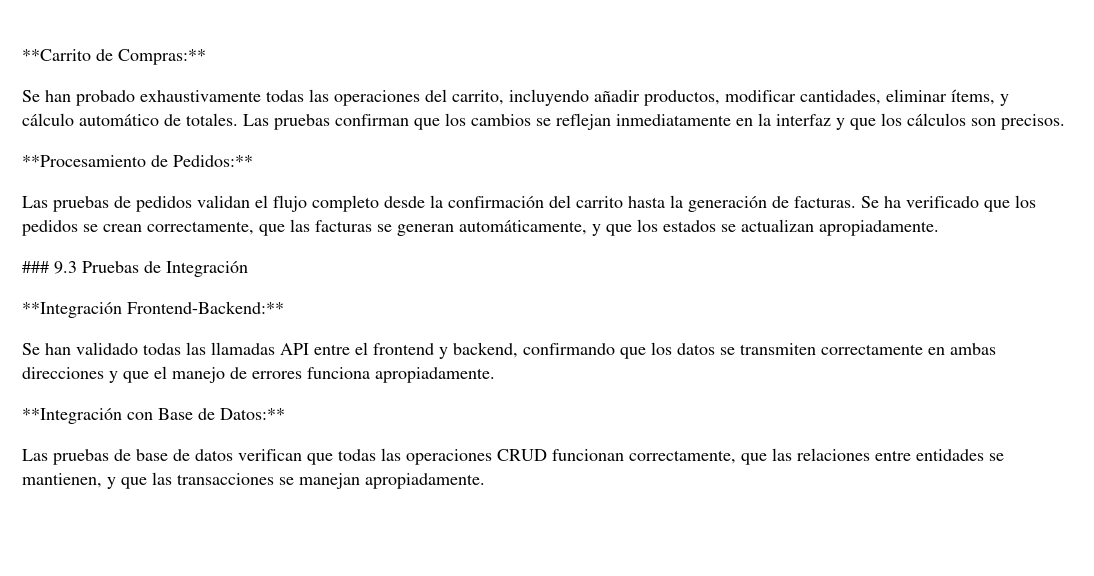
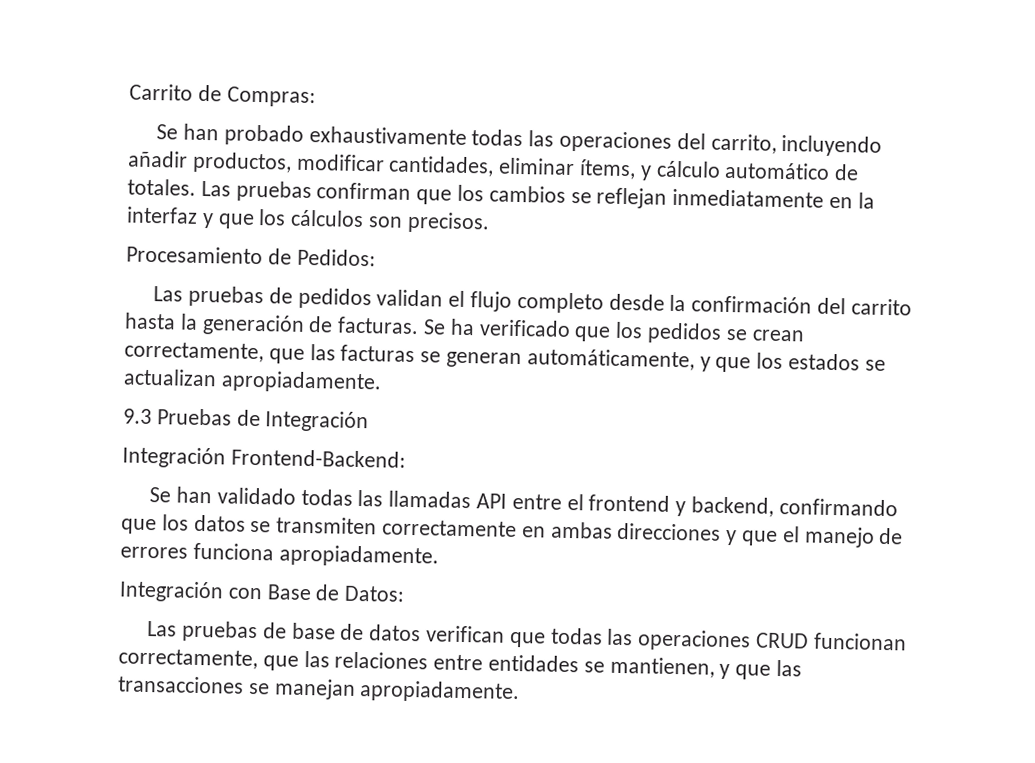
- **Carrito de Compras:**
+ Carrito de Compras:
- **Procesamiento de Pedidos:**
+ Procesamiento de Pedidos:
- ### 9.3 Pruebas de Integración
+ 9.3 Pruebas de Integración
- **Integración Frontend-Backend:**
+ Integración Frontend-Backend:
- **Integración con Base de Datos:**
+ Integración con Base de Datos:

